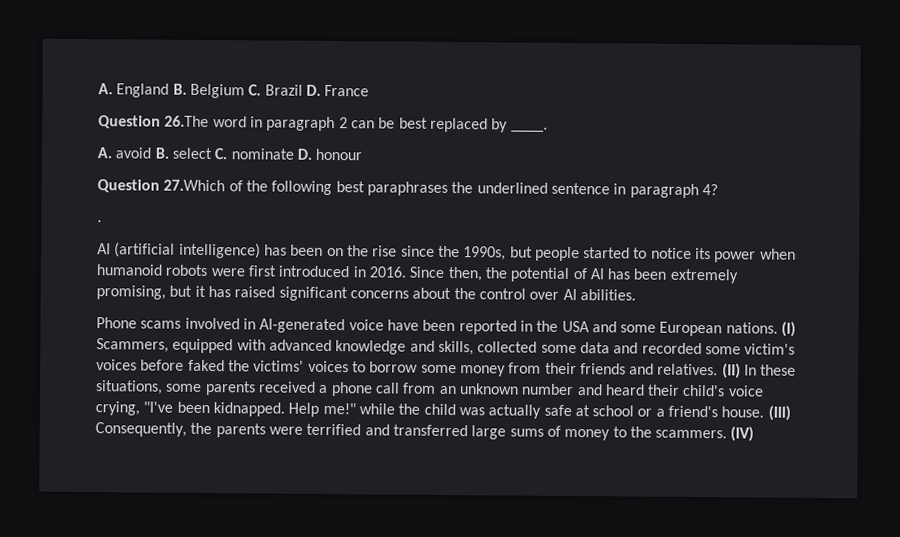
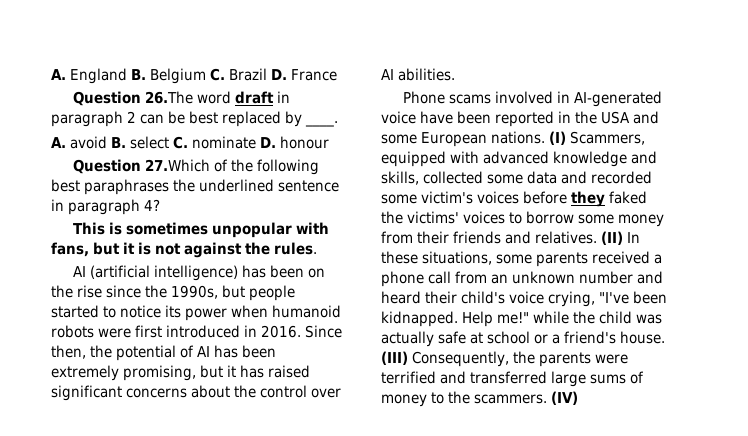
- Question 26.The word in paragraph 2 can be best replaced by ____.
+ Question 26.The word draft in paragraph 2 can be best replaced by ____.
- .
+ This is sometimes unpopular with fans, but it is not against the rules.
- (I) Scammers, equipped with advanced knowledge and skills, collected some data and recorded some victim's voices before faked the victims' voices to borrow some money from their friends and relatives.
+ (I) Scammers, equipped with advanced knowledge and skills, collected some data and recorded some victim's voices before they faked the victims' voices to borrow some money from their friends and relatives.

